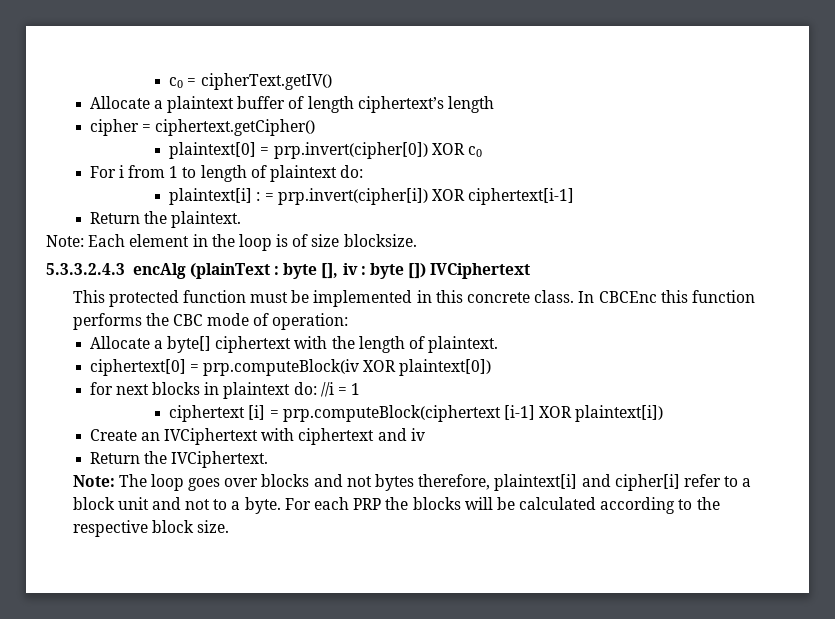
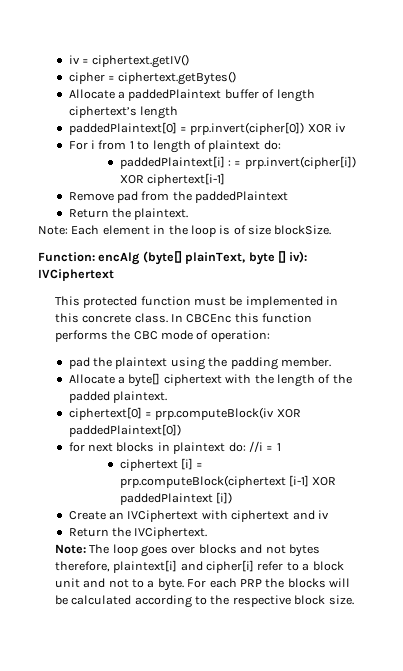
- c0 = cipherText.getIV()
- Allocate a plaintext buffer of length ciphertext’s length
+ iv = ciphertext.getIV()
+ cipher = ciphertext.getBytes()
+ Allocate a paddedPlaintext buffer of length ciphertext’s length
- cipher = ciphertext.getCipher()
- plaintext[0] = prp.invert(cipher[0]) XOR c0
+ paddedPlaintext[0] = prp.invert(cipher[0]) XOR iv
- plaintext[i] : = prp.invert(cipher[i]) XOR ciphertext[i-1]
+ paddedPlaintext[i] : = prp.invert(cipher[i]) XOR ciphertext[i-1]
+ Remove pad from the paddedPlaintext
- Note: Each element in the loop is of size blocksize.
- 5.3.3.2.4.3 encAlg (plainText : byte [], iv : byte []) IVCiphertext
+ Note: Each element in the loop is of size blockSize.
+ Function: encAlg (byte[] plainText, byte [] iv): IVCiphertext
+ pad the plaintext using the padding member.
- Allocate a byte[] ciphertext with the length of plaintext.
+ Allocate a byte[] ciphertext with the length of the padded plaintext.
- ciphertext[0] = prp.computeBlock(iv XOR plaintext[0])
+ ciphertext[0] = prp.computeBlock(iv XOR paddedPlaintext[0])
- ciphertext [i] = prp.computeBlock(ciphertext [i-1] XOR plaintext[i])
+ ciphertext [i] = prp.computeBlock(ciphertext [i-1] XOR paddedPlaintext [i])

